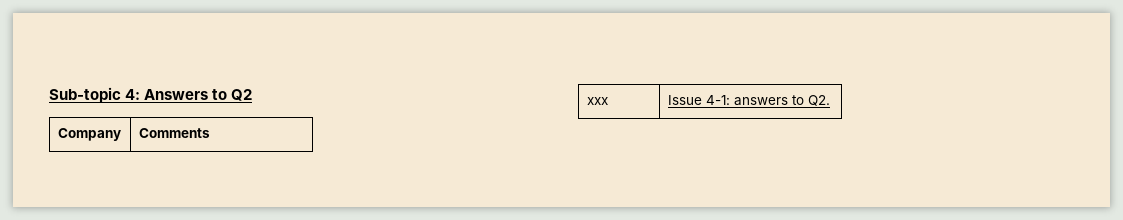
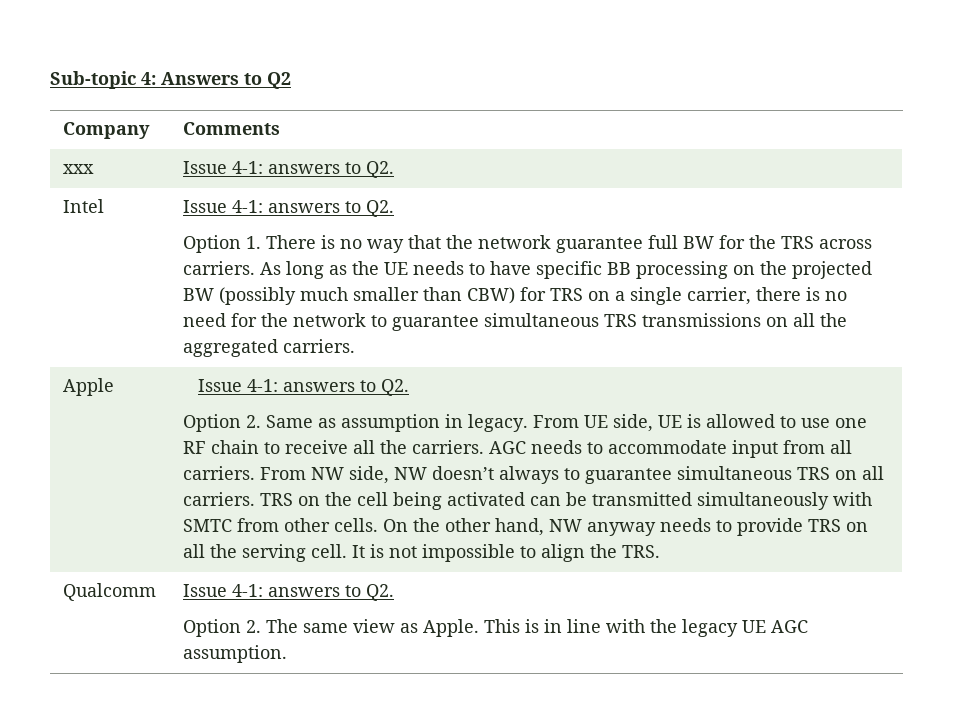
+ Intel | Issue 4-1: answers to Q2.
+ Option 1. There is no way that the network guarantee full BW for the TRS across carriers. As long as the UE needs to have specific BB processing on the projected BW (possibly much smaller than CBW) for TRS on a single carrier, there is no need for the network to guarantee simultaneous TRS transmissions on all the aggregated carriers.
+ Apple | Issue 4-1: answers to Q2.
+ Option 2. Same as assumption in legacy. From UE side, UE is allowed to use one RF chain to receive all the carriers. AGC needs to accommodate input from all carriers. From NW side, NW doesn’t always to guarantee simultaneous TRS on all carriers. TRS on the cell being activated can be transmitted simultaneously with SMTC from other cells. On the other hand, NW anyway needs to provide TRS on all the serving cell. It is not impossible to align the TRS.
+ Qualcomm | Issue 4-1: answers to Q2.
+ Option 2. The same view as Apple. This is in line with the legacy UE AGC assumption.

